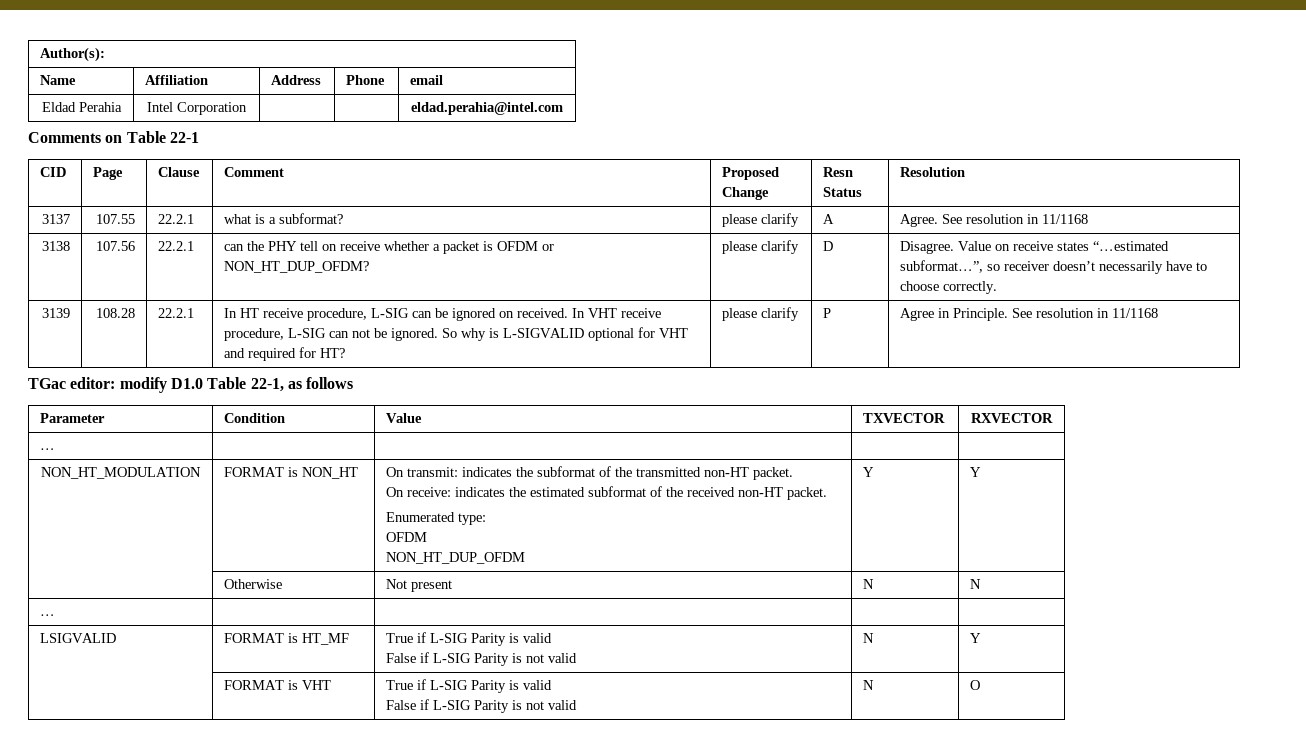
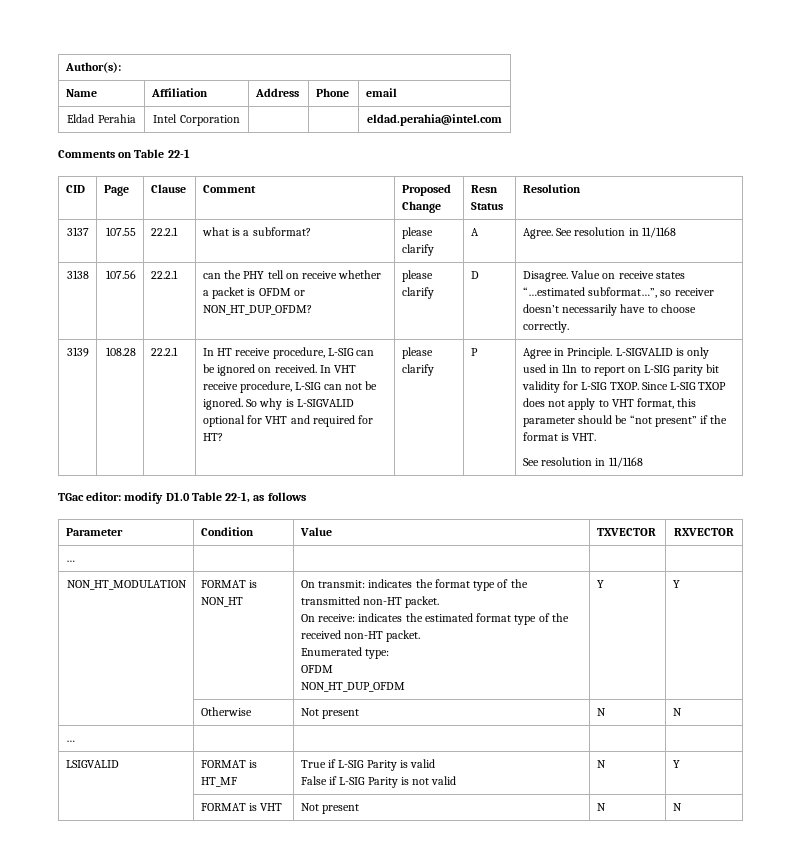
- Agree in Principle. See resolution in 11/1168
+ Agree in Principle. L-SIGVALID is only used in 11n to report on L-SIG parity bit validity for L-SIG TXOP. Since L-SIG TXOP does not apply to VHT format, this parameter should be “not present” if the format is VHT.
+ See resolution in 11/1168
- NON_HT_MODULATION | FORMAT is NON_HT | On transmit: indicates the subformat of the transmitted non-HT packet.
- On receive: indicates the estimated subformat of the received non-HT packet.
+ NON_HT_MODULATION | FORMAT is NON_HT | On transmit: indicates the format type of the transmitted non-HT packet.
+ On receive: indicates the estimated format type of the received non-HT packet.
- | FORMAT is VHT | True if L-SIG Parity is valid
- False if L-SIG Parity is not valid | N | O
+ | FORMAT is VHT | Not present | N | N

